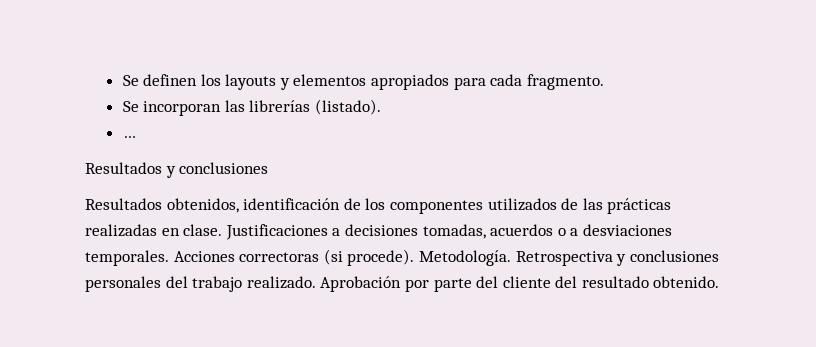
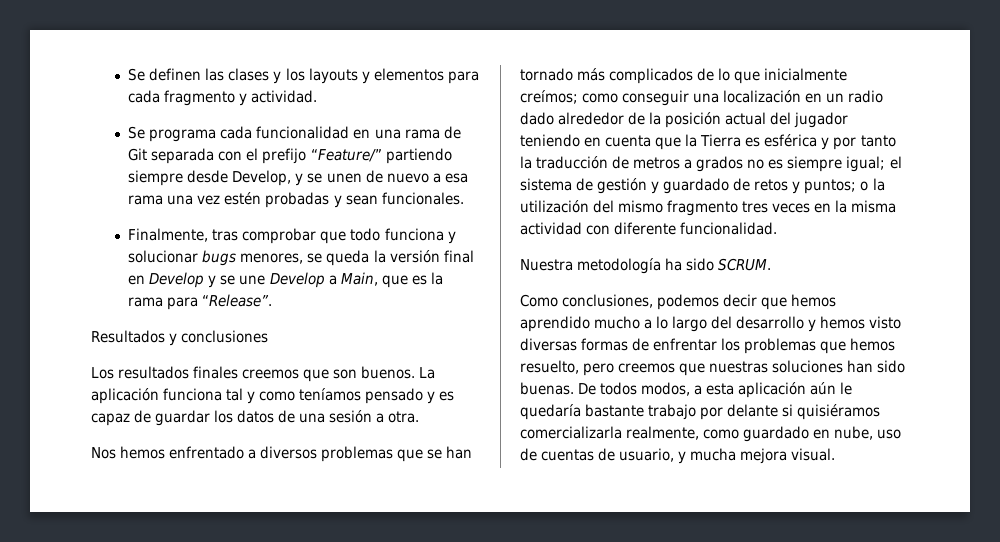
- Se definen los layouts y elementos apropiados para cada fragmento.
- Se incorporan las librerías (listado).
- …
+ Se definen las clases y los layouts y elementos para cada fragmento y actividad.
+ Se programa cada funcionalidad en una rama de Git separada con el prefijo “Feature/” partiendo siempre desde Develop, y se unen de nuevo a esa rama una vez estén probadas y sean funcionales.
+ Finalmente, tras comprobar que todo funciona y solucionar bugs menores, se queda la versión final en Develop y se une Develop a Main, que es la rama para “Release”.
  Resultados y conclusiones
- Resultados obtenidos, identificación de los componentes utilizados de las prácticas realizadas en clase. Justificaciones a decisiones tomadas, acuerdos o a desviaciones temporales. Acciones correctoras (si procede). Metodología. Retrospectiva y conclusiones personales del trabajo realizado. Aprobación por parte del cliente del resultado obtenido.
+ Los resultados finales creemos que son buenos. La aplicación funciona tal y como teníamos pensado y es capaz de guardar los datos de una sesión a otra.
+ Nos hemos enfrentado a diversos problemas que se han tornado más complicados de lo que inicialmente creímos; como conseguir una localización en un radio dado alrededor de la posición actual del jugador teniendo en cuenta que la Tierra es esférica y por tanto la traducción de metros a grados no es siempre igual; el sistema de gestión y guardado de retos y puntos; o la utilización del mismo fragmento tres veces en la misma actividad con diferente funcionalidad.
+ Nuestra metodología ha sido SCRUM.
+ Como conclusiones, podemos decir que hemos aprendido mucho a lo largo del desarrollo y hemos visto diversas formas de enfrentar los problemas que hemos resuelto, pero creemos que nuestras soluciones han sido buenas. De todos modos, a esta aplicación aún le quedaría bastante trabajo por delante si quisiéramos comercializarla realmente, como guardado en nube, uso de cuentas de usuario, y mucha mejora visual.

